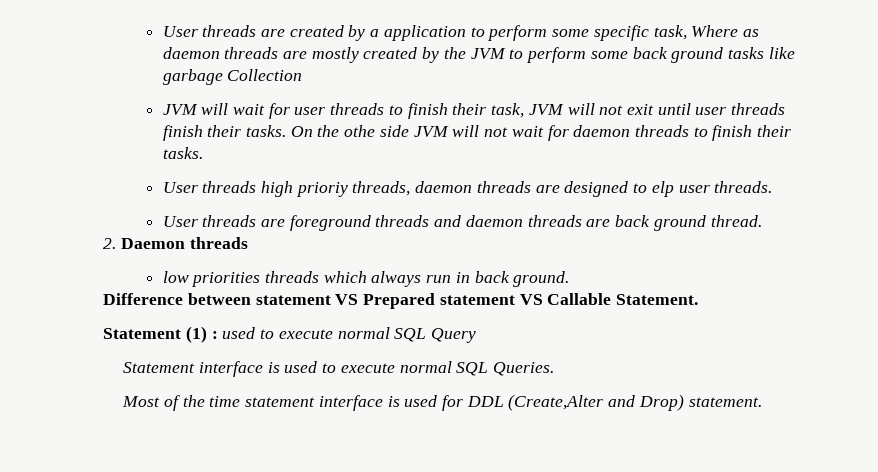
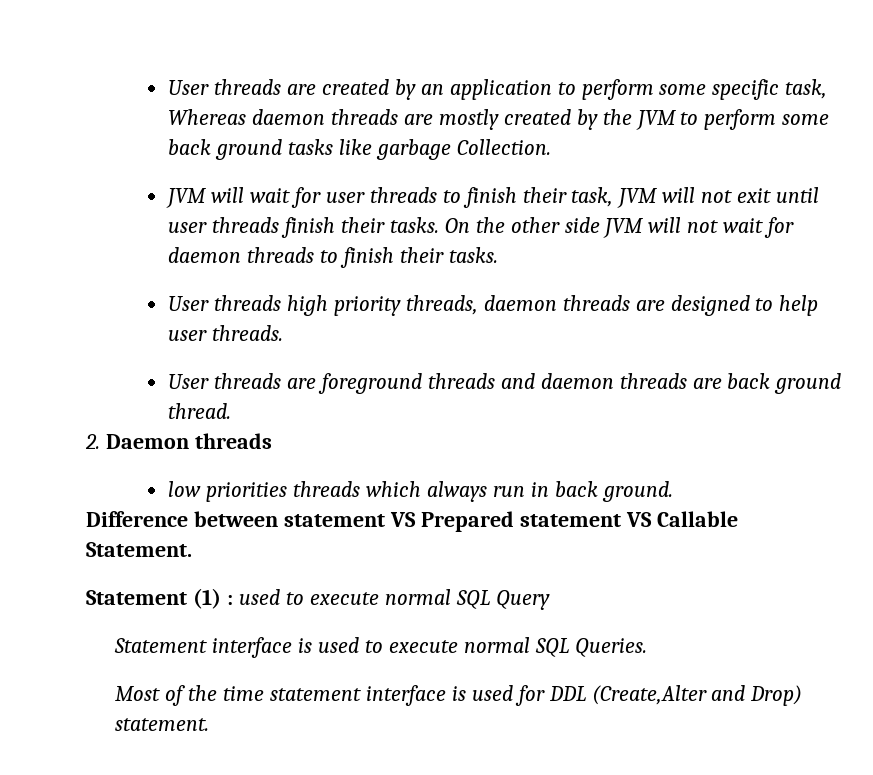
- User threads are created by a application to perform some specific task, Where as daemon threads are mostly created by the JVM to perform some back ground tasks like garbage Collection
+ User threads are created by an application to perform some specific task, Whereas daemon threads are mostly created by the JVM to perform some back ground tasks like garbage Collection.
- On the othe side JVM will not wait for daemon threads to finish their tasks.
+ On the other side JVM will not wait for daemon threads to finish their tasks.
- User threads high prioriy threads, daemon threads are designed to elp user threads.
+ User threads high priority threads, daemon threads are designed to help user threads.

